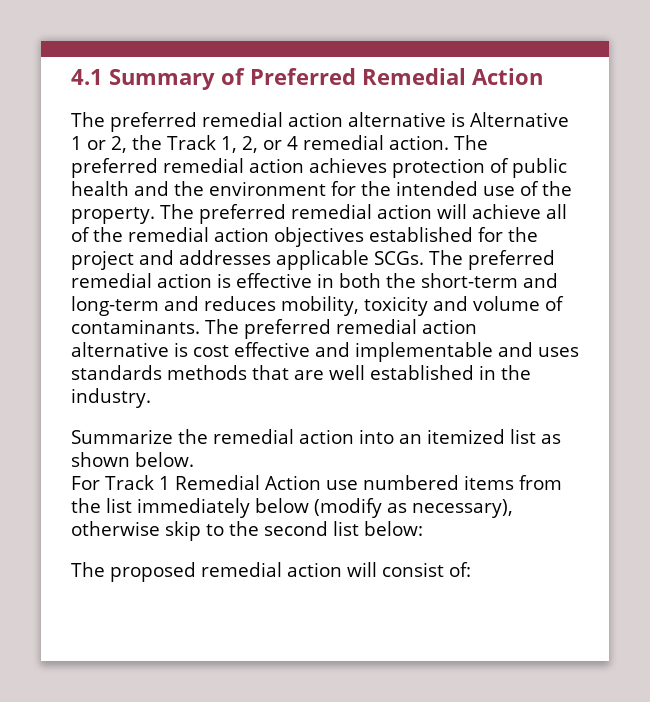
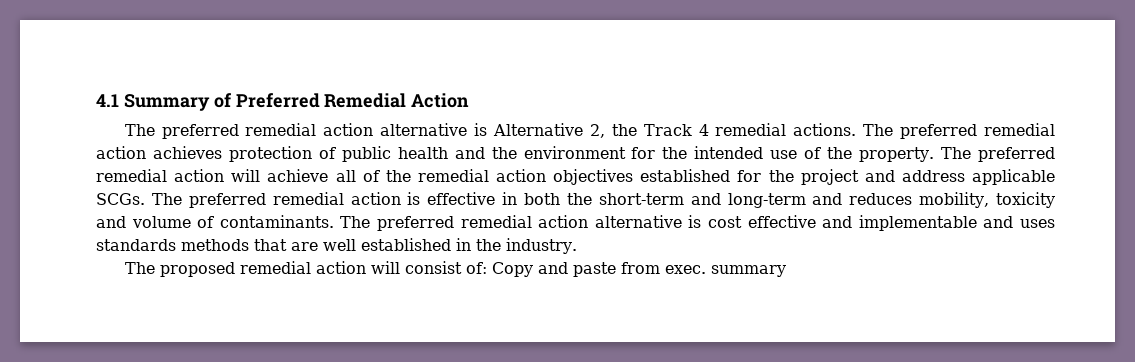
- The preferred remedial action alternative is Alternative 1 or 2, the Track 1, 2, or 4 remedial action.
+ The preferred remedial action alternative is Alternative 2, the Track 4 remedial actions.
- The preferred remedial action will achieve all of the remedial action objectives established for the project and addresses applicable SCGs.
+ The preferred remedial action will achieve all of the remedial action objectives established for the project and address applicable SCGs.
- Summarize the remedial action into an itemized list as shown below.
- For Track 1 Remedial Action use numbered items from the list immediately below (modify as necessary), otherwise skip to the second list below:
- The proposed remedial action will consist of:
+ The proposed remedial action will consist of: Copy and paste from exec. summary

